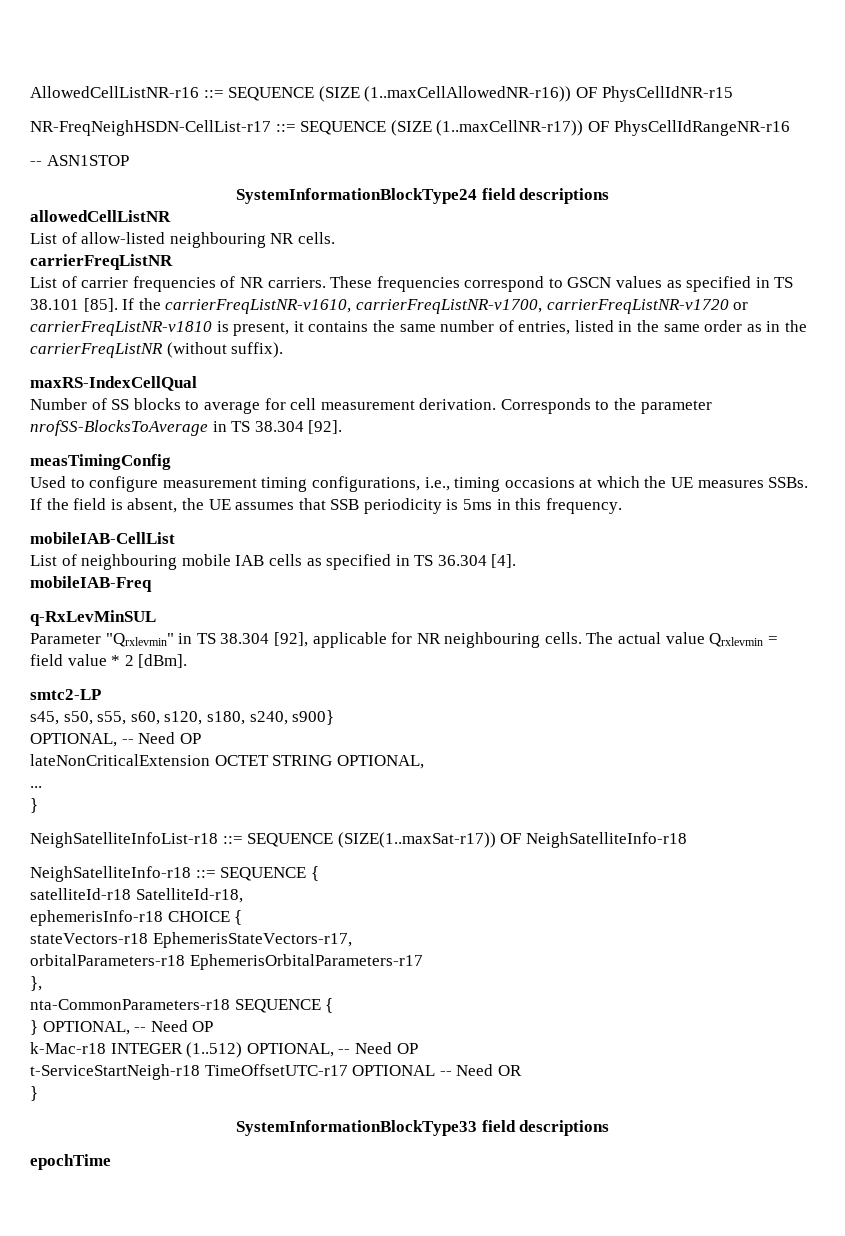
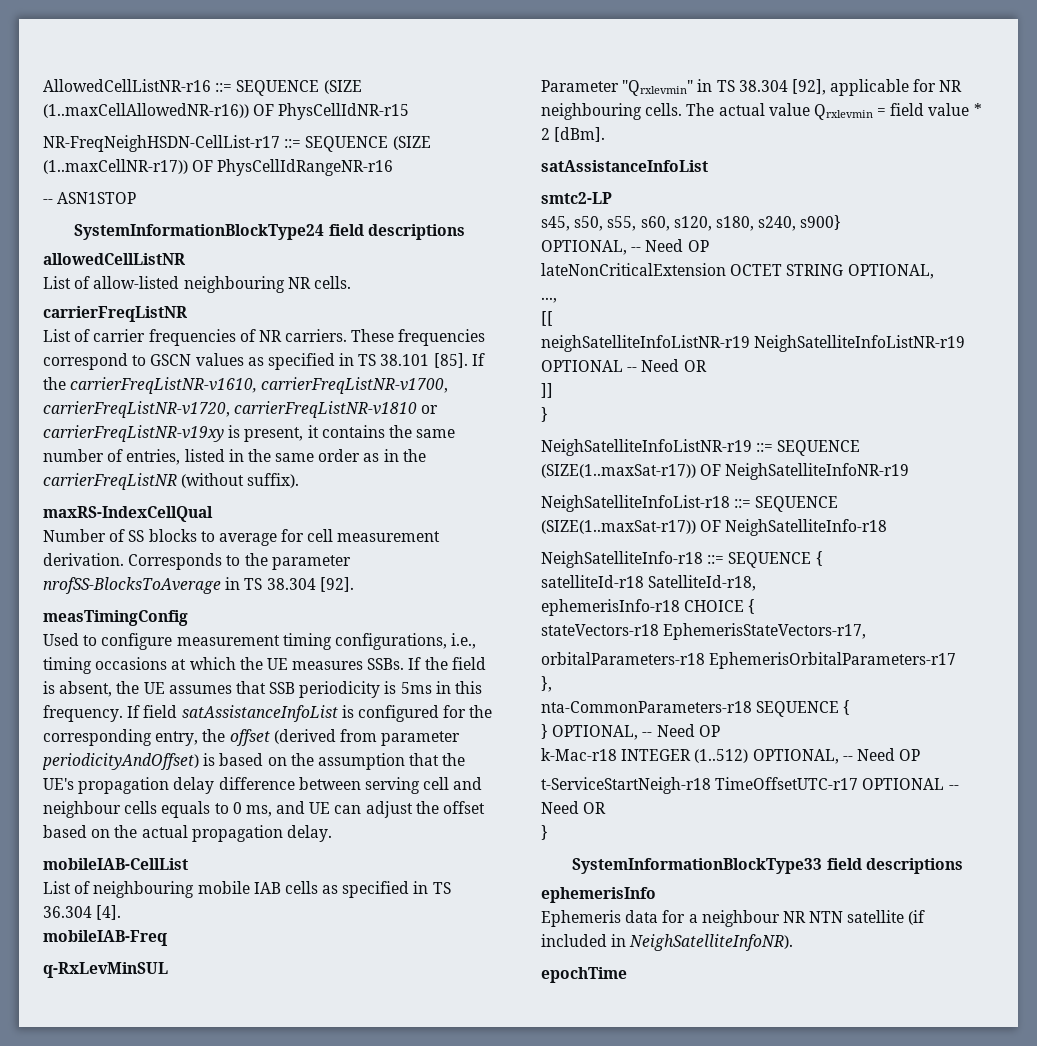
- If the carrierFreqListNR-v1610, carrierFreqListNR-v1700, carrierFreqListNR-v1720 or carrierFreqListNR-v1810 is present, it contains the same number of entries, listed in the same order as in the carrierFreqListNR (without suffix).
+ If the carrierFreqListNR-v1610, carrierFreqListNR-v1700, carrierFreqListNR-v1720, carrierFreqListNR-v1810 or carrierFreqListNR-v19xy is present, it contains the same number of entries, listed in the same order as in the carrierFreqListNR (without suffix).
+ If field satAssistanceInfoList is configured for the corresponding entry, the offset (derived from parameter periodicityAndOffset) is based on the assumption that the UE's propagation delay difference between serving cell and neighbour cells equals to 0 ms, and UE can adjust the offset based on the actual propagation delay.
  The actual value Qrxlevmin = field value * 2 [dBm].
+ satAssistanceInfoList
- ...
+ ...,
+ [[
+ neighSatelliteInfoListNR-r19 NeighSatelliteInfoListNR-r19 OPTIONAL -- Need OR
+ ]]
  }
+ NeighSatelliteInfoListNR-r19 ::= SEQUENCE (SIZE(1..maxSat-r17)) OF NeighSatelliteInfoNR-r19
+ ephemerisInfo
+ Ephemeris data for a neighbour NR NTN satellite (if included in NeighSatelliteInfoNR).

